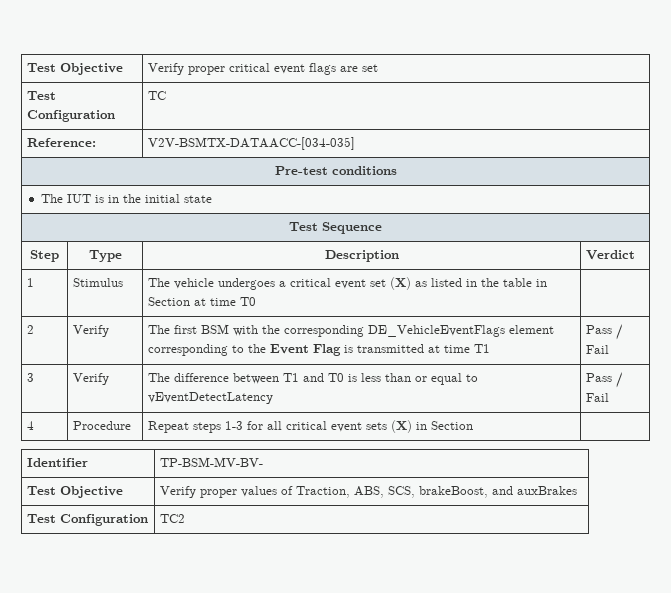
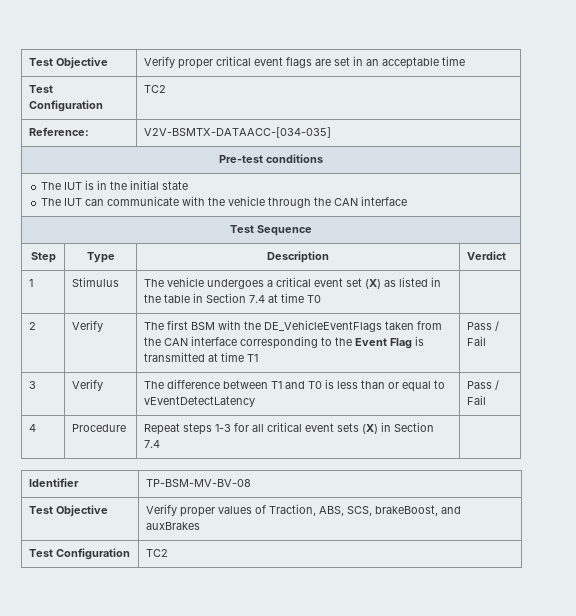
- Test Objective | Verify proper critical event flags are set
- Test Configuration | TC
+ Test Objective | Verify proper critical event flags are set in an acceptable time
+ Test Configuration | TC2
  The IUT is in the initial state
+ The IUT can communicate with the vehicle through the CAN interface
- 1 | Stimulus | The vehicle undergoes a critical event set (X) as listed in the table in Section at time T0 |
+ 1 | Stimulus | The vehicle undergoes a critical event set (X) as listed in the table in Section 7.4 at time T0 |
- 2 | Verify | The first BSM with the corresponding DE_VehicleEventFlags element corresponding to the Event Flag is transmitted at time T1 | Pass / Fail
+ 2 | Verify | The first BSM with the DE_VehicleEventFlags taken from the CAN interface corresponding to the Event Flag is transmitted at time T1 | Pass / Fail
- 4 | Procedure | Repeat steps 1-3 for all critical event sets (X) in Section |
+ 4 | Procedure | Repeat steps 1-3 for all critical event sets (X) in Section 7.4 |
- Identifier | TP-BSM-MV-BV-
+ Identifier | TP-BSM-MV-BV-08

